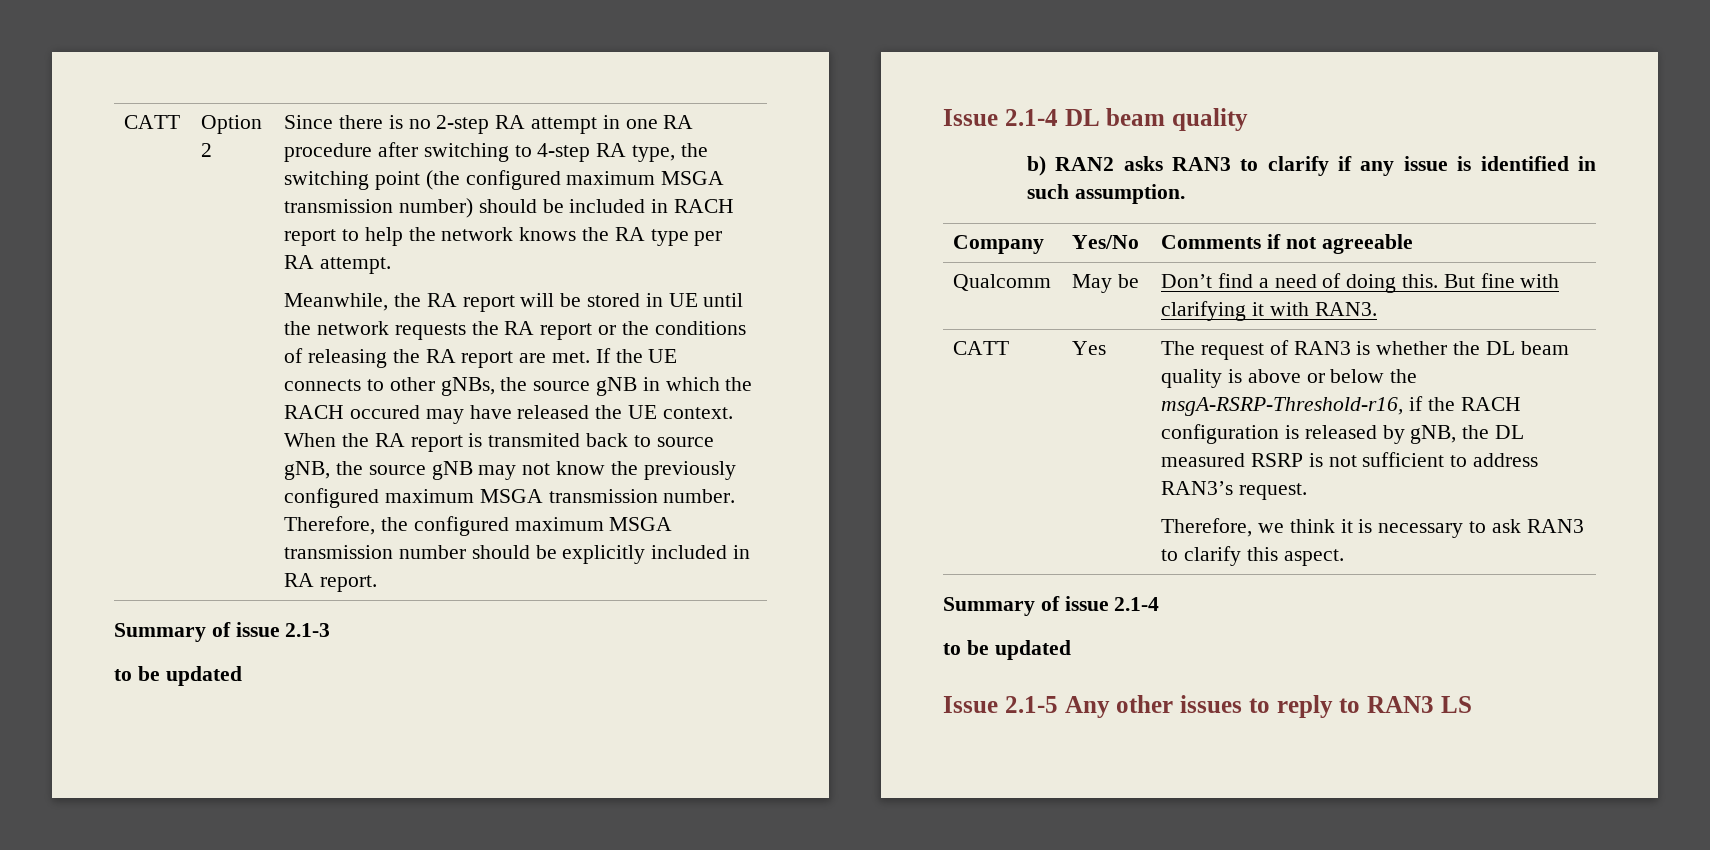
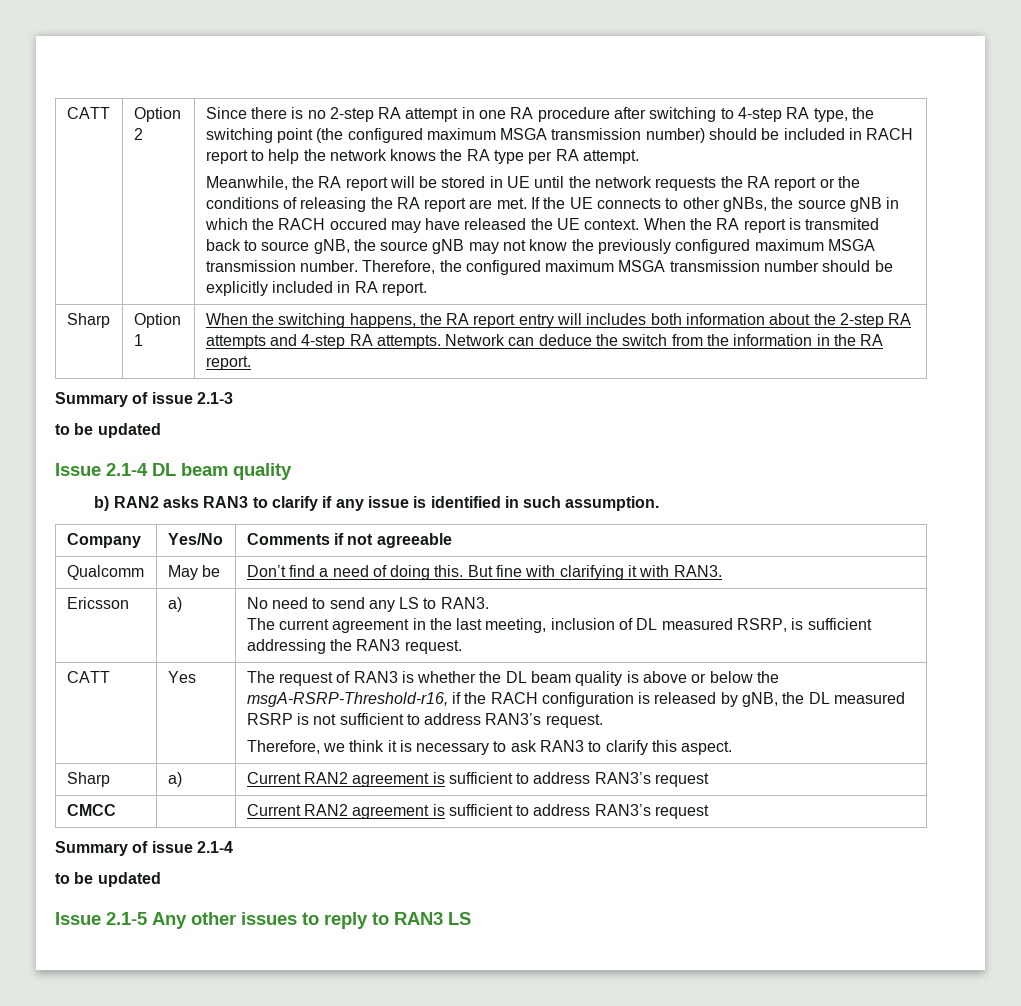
+ Sharp | Option 1 | When the switching happens, the RA report entry will includes both information about the 2-step RA attempts and 4-step RA attempts. Network can deduce the switch from the information in the RA report.
+ Ericsson | a) | No need to send any LS to RAN3.
+ The current agreement in the last meeting, inclusion of DL measured RSRP, is sufficient addressing the RAN3 request.
+ Sharp | a) | Current RAN2 agreement is sufficient to address RAN3’s request
+ CMCC | | Current RAN2 agreement is sufficient to address RAN3’s request

